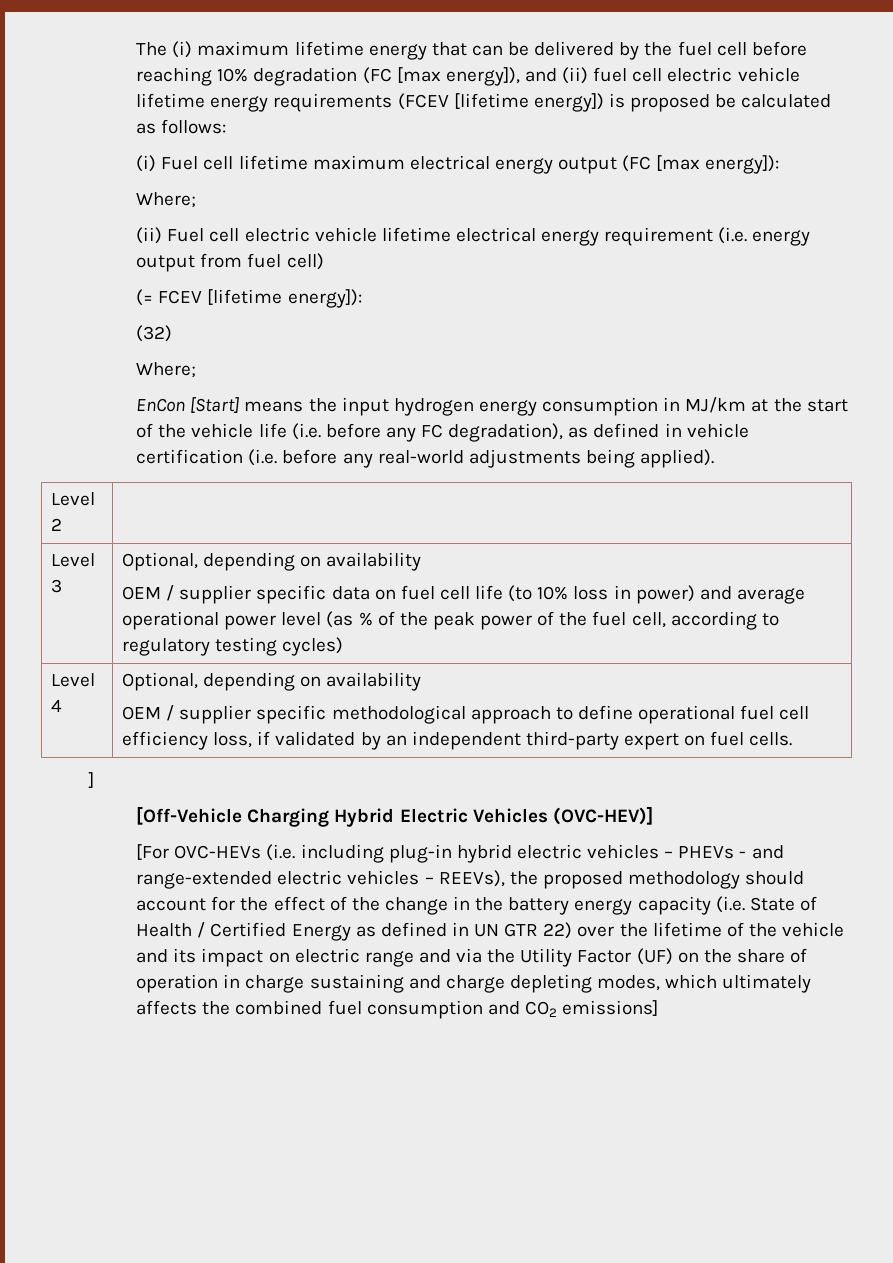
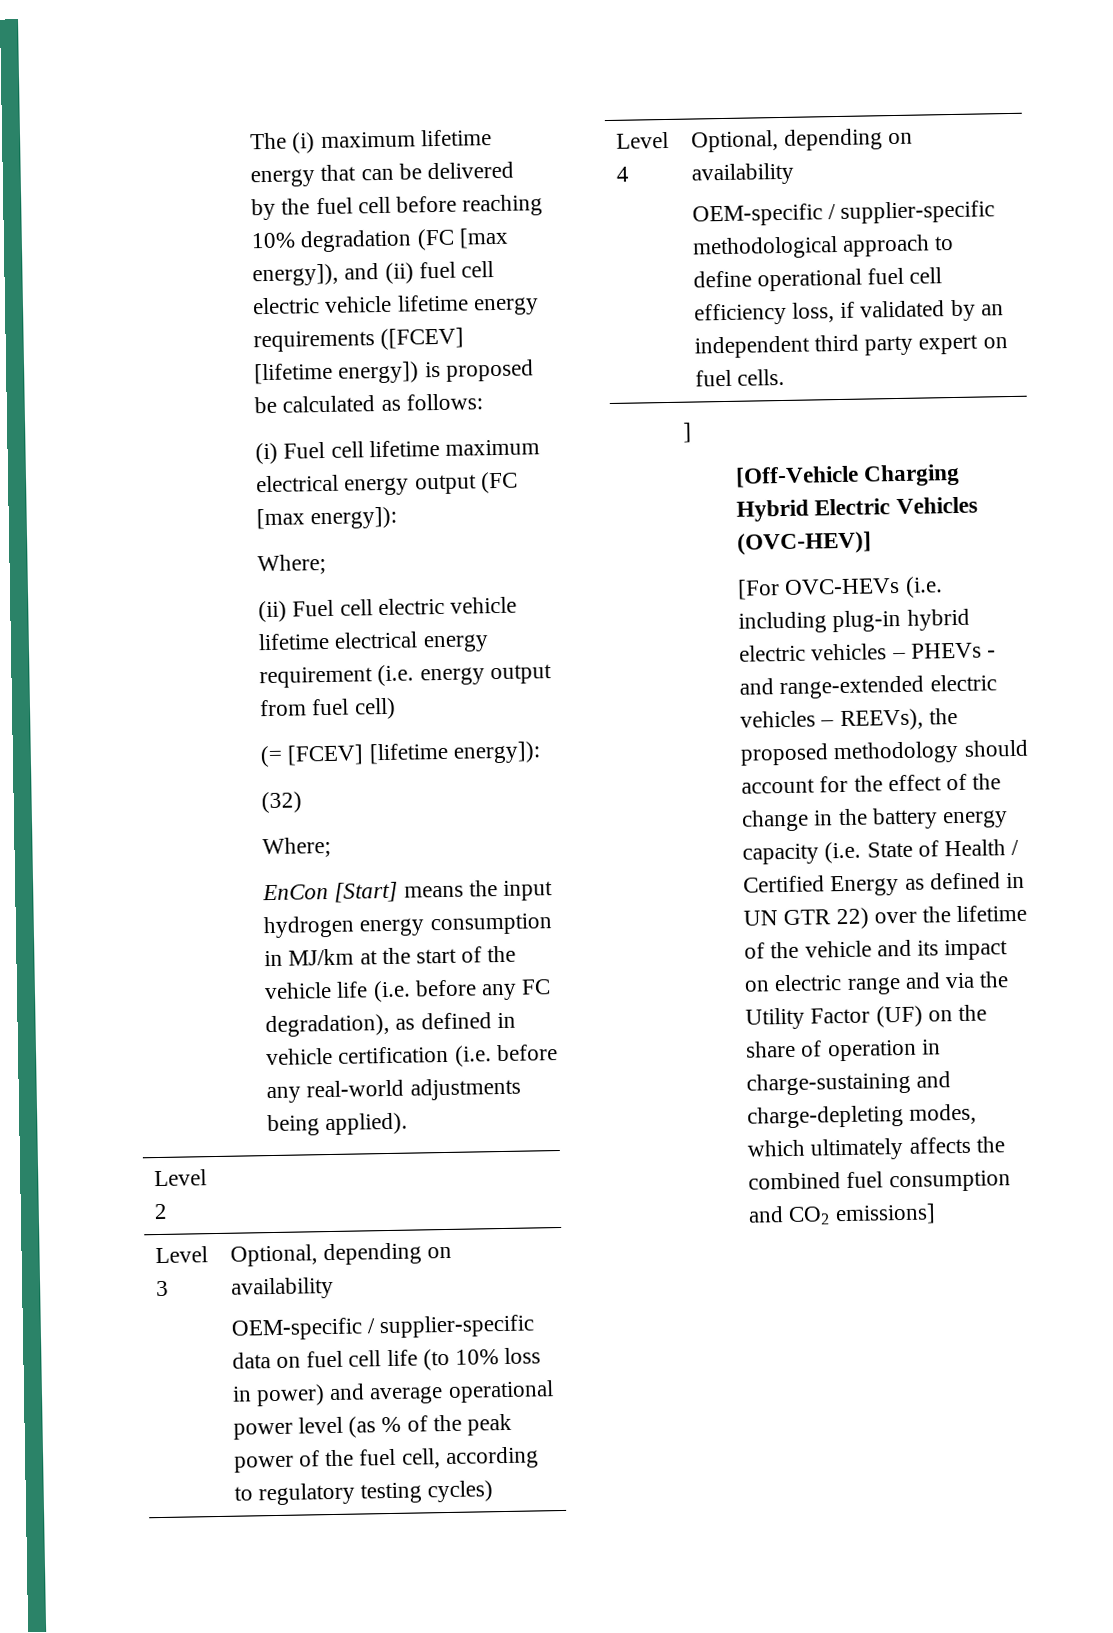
- The (i) maximum lifetime energy that can be delivered by the fuel cell before reaching 10% degradation (FC [max energy]), and (ii) fuel cell electric vehicle lifetime energy requirements (FCEV [lifetime energy]) is proposed be calculated as follows:
+ The (i) maximum lifetime energy that can be delivered by the fuel cell before reaching 10% degradation (FC [max energy]), and (ii) fuel cell electric vehicle lifetime energy requirements ([FCEV] [lifetime energy]) is proposed be calculated as follows:
- (= FCEV [lifetime energy]):
+ (= [FCEV] [lifetime energy]):
  Level 3 | Optional, depending on availability
- OEM / supplier specific data on fuel cell life (to 10% loss in power) and average operational power level (as % of the peak power of the fuel cell, according to regulatory testing cycles)
+ OEM-specific / supplier-specific data on fuel cell life (to 10% loss in power) and average operational power level (as % of the peak power of the fuel cell, according to regulatory testing cycles)
  Level 4 | Optional, depending on availability
- OEM / supplier specific methodological approach to define operational fuel cell efficiency loss, if validated by an independent third-party expert on fuel cells.
+ OEM-specific / supplier-specific methodological approach to define operational fuel cell efficiency loss, if validated by an independent third party expert on fuel cells.
- [For OVC-HEVs (i.e. including plug-in hybrid electric vehicles – PHEVs - and range-extended electric vehicles – REEVs), the proposed methodology should account for the effect of the change in the battery energy capacity (i.e. State of Health / Certified Energy as defined in UN GTR 22) over the lifetime of the vehicle and its impact on electric range and via the Utility Factor (UF) on the share of operation in charge sustaining and charge depleting modes, which ultimately affects the combined fuel consumption and CO2 emissions]
+ [For OVC-HEVs (i.e. including plug-in hybrid electric vehicles – PHEVs - and range-extended electric vehicles – REEVs), the proposed methodology should account for the effect of the change in the battery energy capacity (i.e. State of Health / Certified Energy as defined in UN GTR 22) over the lifetime of the vehicle and its impact on electric range and via the Utility Factor (UF) on the share of operation in charge-sustaining and charge-depleting modes, which ultimately affects the combined fuel consumption and CO2 emissions]

